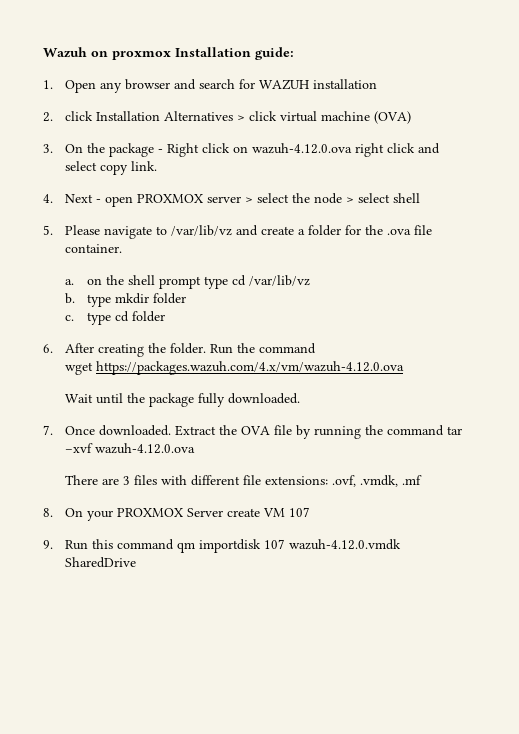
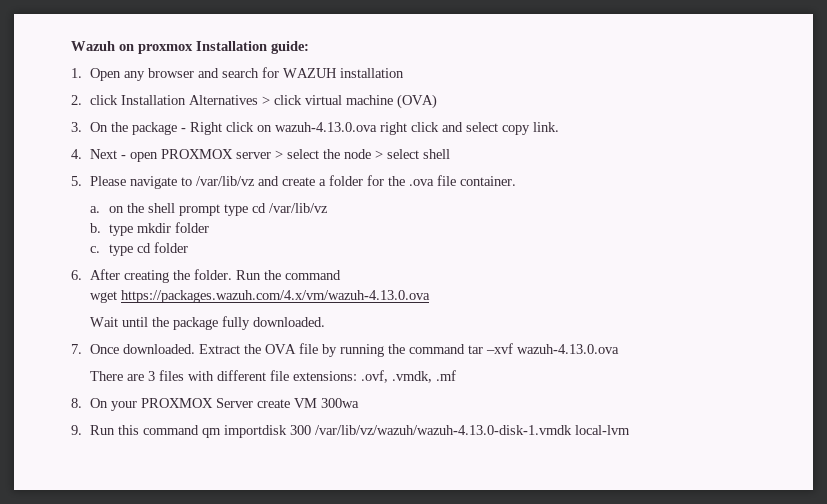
- 3. On the package - Right click on wazuh-4.12.0.ova right click and select copy link.
+ 3. On the package - Right click on wazuh-4.13.0.ova right click and select copy link.
- wget https://packages.wazuh.com/4.x/vm/wazuh-4.12.0.ova
+ wget https://packages.wazuh.com/4.x/vm/wazuh-4.13.0.ova
- Extract the OVA file by running the command tar –xvf wazuh-4.12.0.ova
+ Extract the OVA file by running the command tar –xvf wazuh-4.13.0.ova
- 8. On your PROXMOX Server create VM 107
+ 8. On your PROXMOX Server create VM 300wa
- 9. Run this command qm importdisk 107 wazuh-4.12.0.vmdk SharedDrive
+ 9. Run this command qm importdisk 300 /var/lib/vz/wazuh/wazuh-4.13.0-disk-1.vmdk local-lvm

